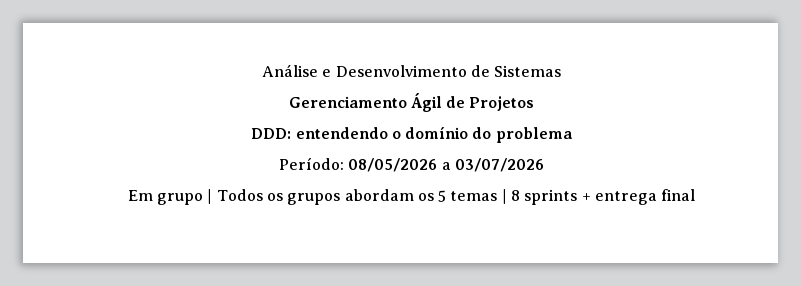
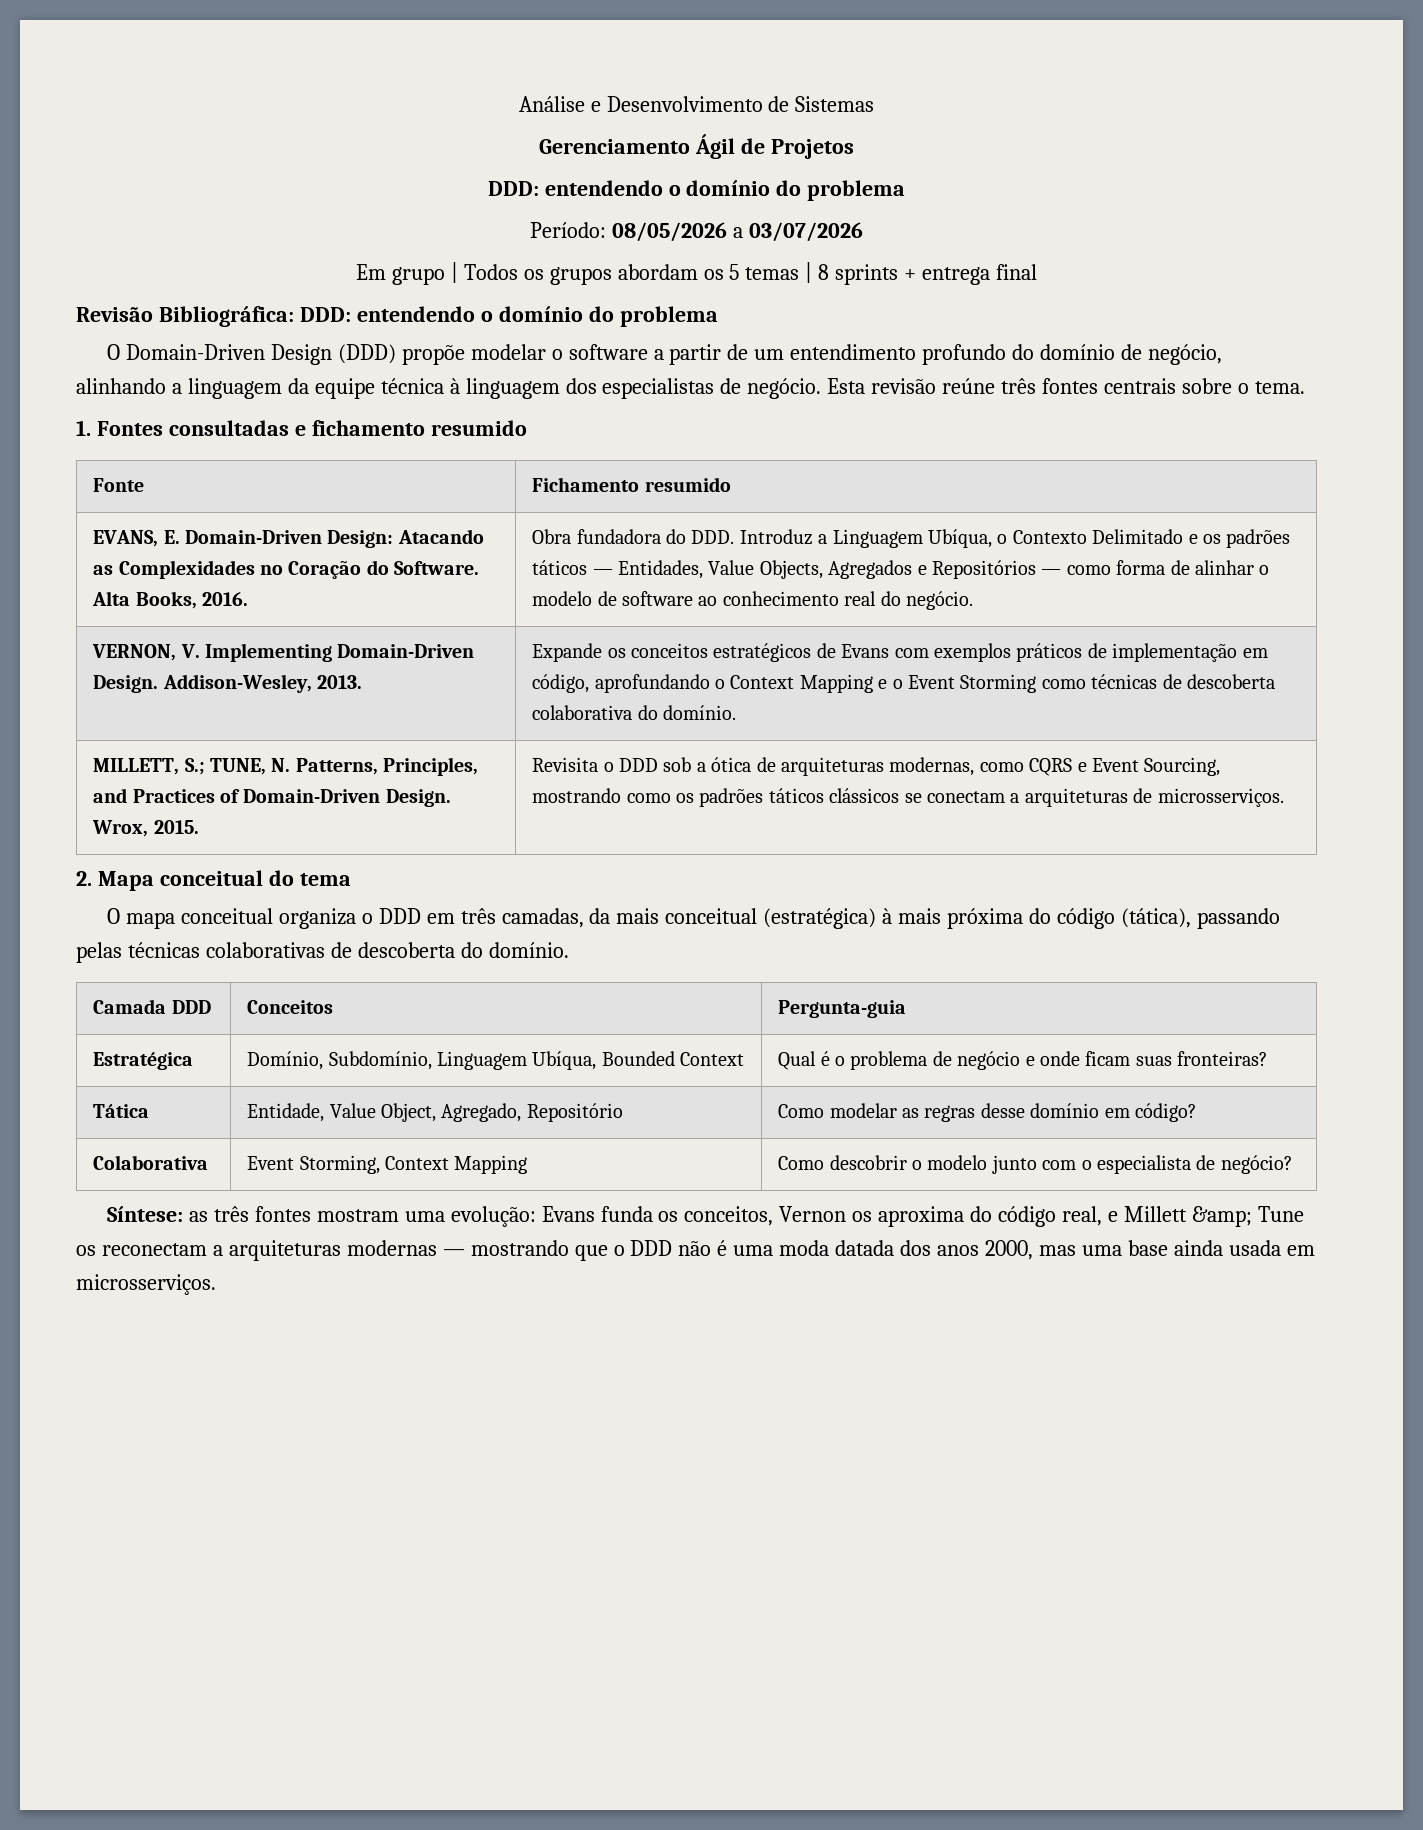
+ Revisão Bibliográfica: DDD: entendendo o domínio do problema
+ O Domain-Driven Design (DDD) propõe modelar o software a partir de um entendimento profundo do domínio de negócio, alinhando a linguagem da equipe técnica à linguagem dos especialistas de negócio. Esta revisão reúne três fontes centrais sobre o tema.
+ 1. Fontes consultadas e fichamento resumido
+ Fonte | Fichamento resumido
+ EVANS, E. Domain-Driven Design: Atacando as Complexidades no Coração do Software. Alta Books, 2016. | Obra fundadora do DDD. Introduz a Linguagem Ubíqua, o Contexto Delimitado e os padrões táticos — Entidades, Value Objects, Agregados e Repositórios — como forma de alinhar o modelo de software ao conhecimento real do negócio.
+ VERNON, V. Implementing Domain-Driven Design. Addison-Wesley, 2013. | Expande os conceitos estratégicos de Evans com exemplos práticos de implementação em código, aprofundando o Context Mapping e o Event Storming como técnicas de descoberta colaborativa do domínio.
+ MILLETT, S.; TUNE, N. Patterns, Principles, and Practices of Domain-Driven Design. Wrox, 2015. | Revisita o DDD sob a ótica de arquiteturas modernas, como CQRS e Event Sourcing, mostrando como os padrões táticos clássicos se conectam a arquiteturas de microsserviços.
+ 2. Mapa conceitual do tema
+ O mapa conceitual organiza o DDD em três camadas, da mais conceitual (estratégica) à mais próxima do código (tática), passando pelas técnicas colaborativas de descoberta do domínio.
+ Camada DDD | Conceitos | Pergunta-guia
+ Estratégica | Domínio, Subdomínio, Linguagem Ubíqua, Bounded Context | Qual é o problema de negócio e onde ficam suas fronteiras?
+ Tática | Entidade, Value Object, Agregado, Repositório | Como modelar as regras desse domínio em código?
+ Colaborativa | Event Storming, Context Mapping | Como descobrir o modelo junto com o especialista de negócio?
+ Síntese: as três fontes mostram uma evolução: Evans funda os conceitos, Vernon os aproxima do código real, e Millett &amp; Tune os reconectam a arquiteturas modernas — mostrando que o DDD não é uma moda datada dos anos 2000, mas uma base ainda usada em microsserviços.

